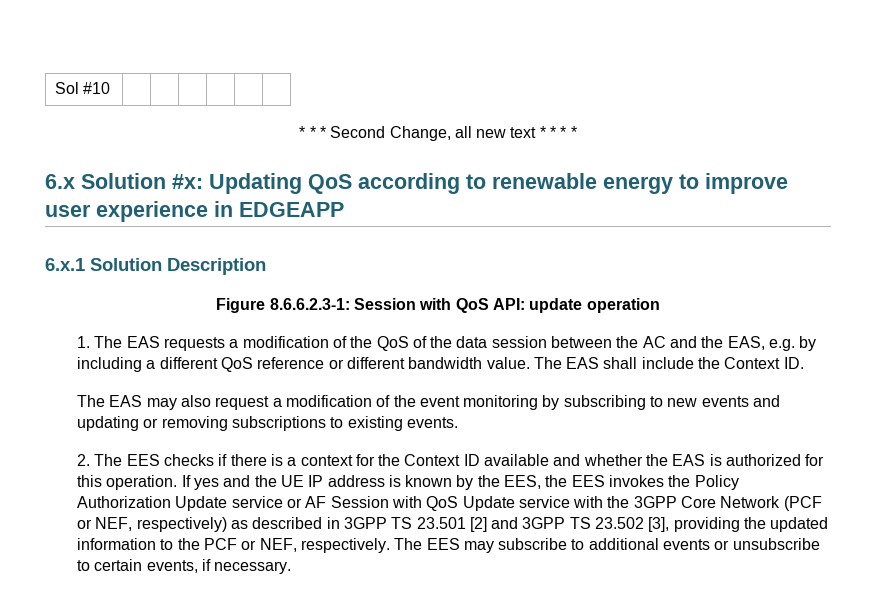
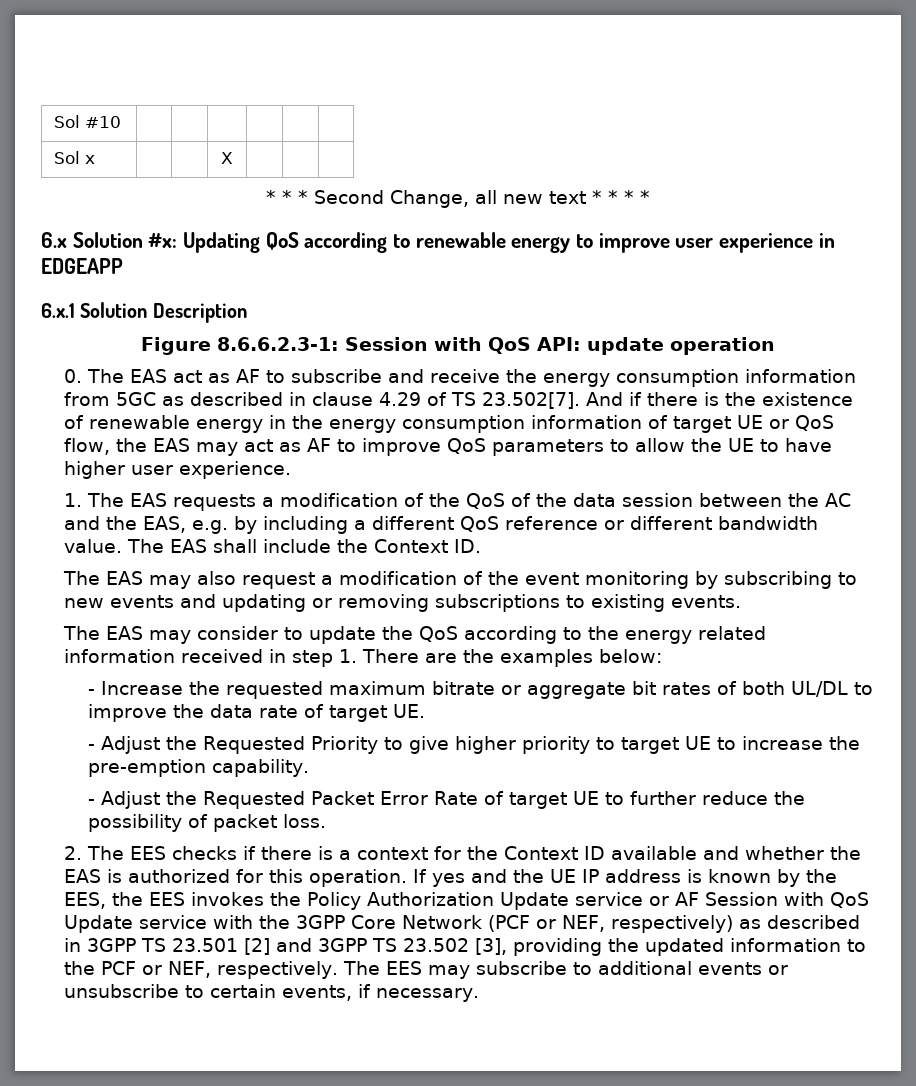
+ Sol x | | | X | | |
+ 0. The EAS act as AF to subscribe and receive the energy consumption information from 5GC as described in clause 4.29 of TS 23.502[7]. And if there is the existence of renewable energy in the energy consumption information of target UE or QoS flow, the EAS may act as AF to improve QoS parameters to allow the UE to have higher user experience.
+ The EAS may consider to update the QoS according to the energy related information received in step 1. There are the examples below:
+ - Increase the requested maximum bitrate or aggregate bit rates of both UL/DL to improve the data rate of target UE.
+ - Adjust the Requested Priority to give higher priority to target UE to increase the pre-emption capability.
+ - Adjust the Requested Packet Error Rate of target UE to further reduce the possibility of packet loss.

